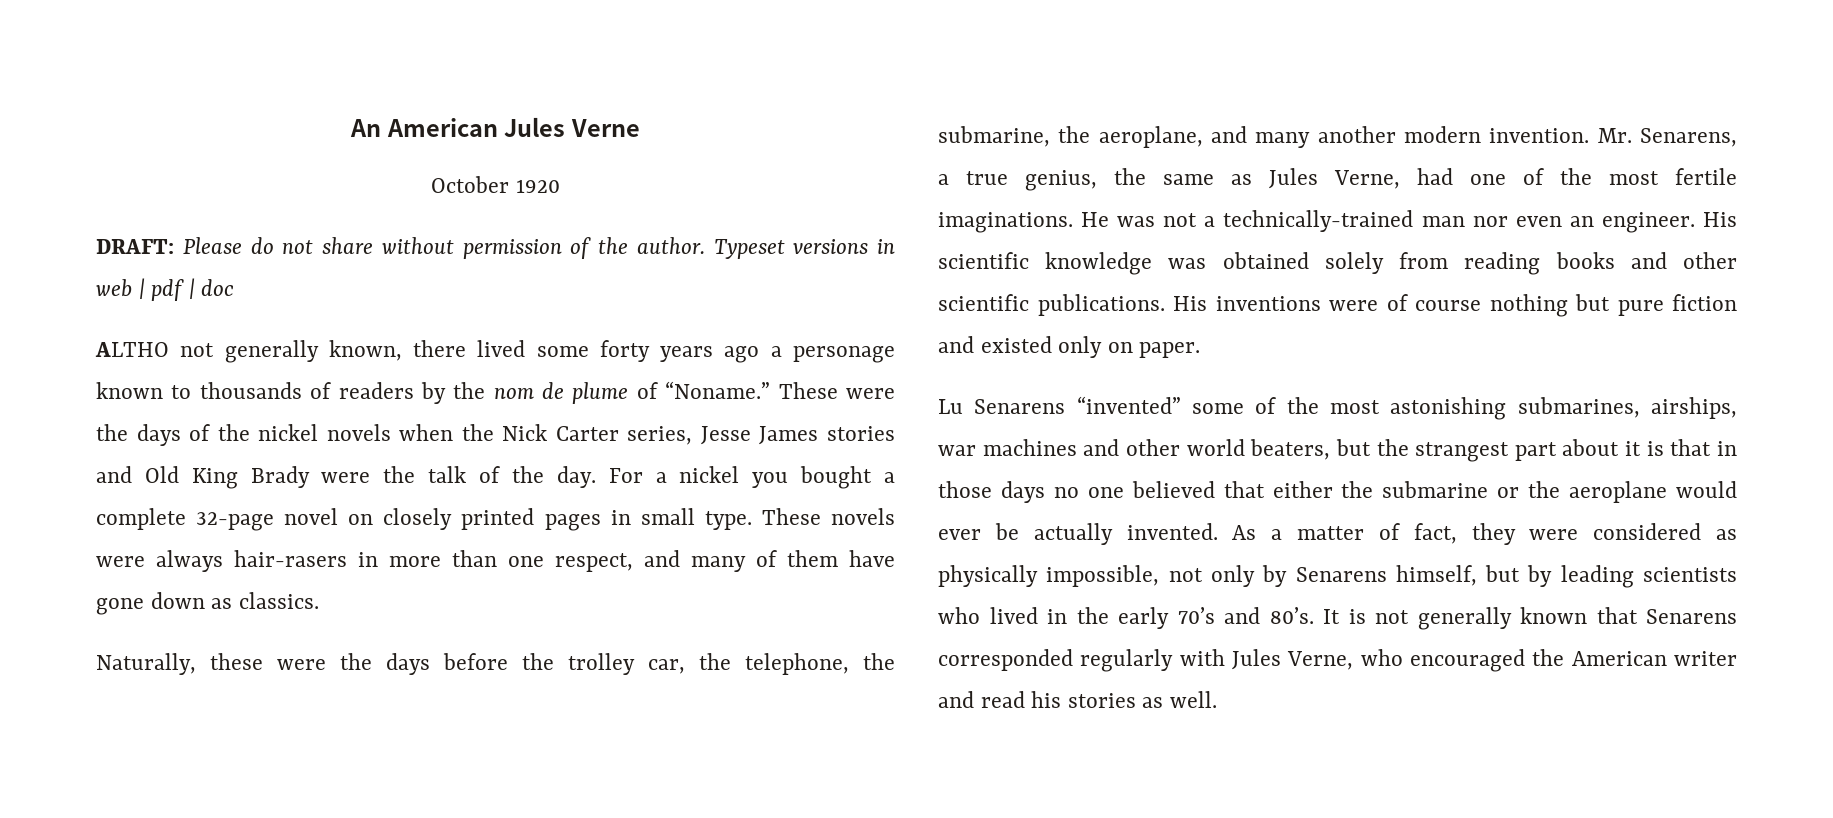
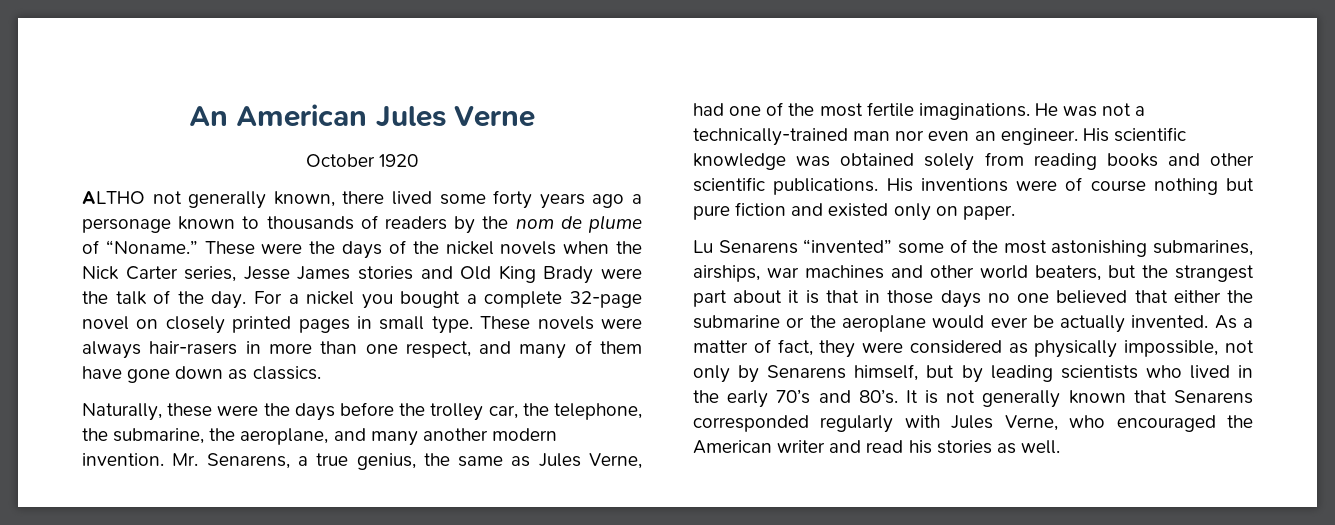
- DRAFT: Please do not share without permission of the author. Typeset versions in web | pdf | doc

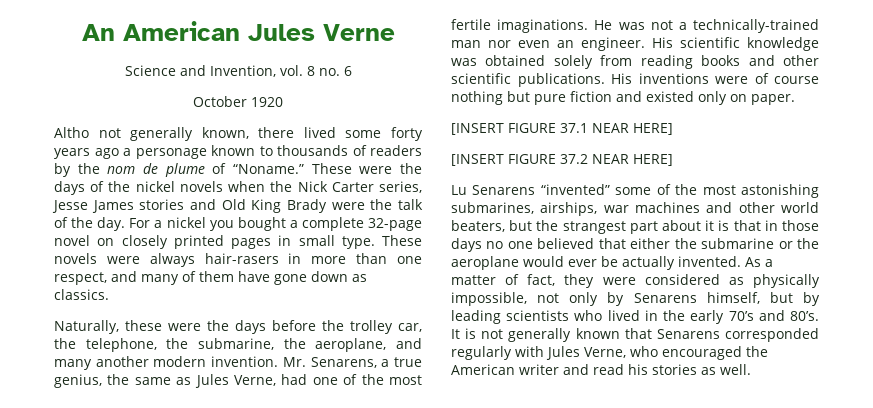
+ Science and Invention, vol. 8 no. 6
- ALTHO not generally known, there lived some forty years ago a personage known to thousands of readers by the nom de plume of “Noname.”
+ Altho not generally known, there lived some forty years ago a personage known to thousands of readers by the nom de plume of “Noname.”
+ [INSERT FIGURE 37.1 NEAR HERE]
+ [INSERT FIGURE 37.2 NEAR HERE]

